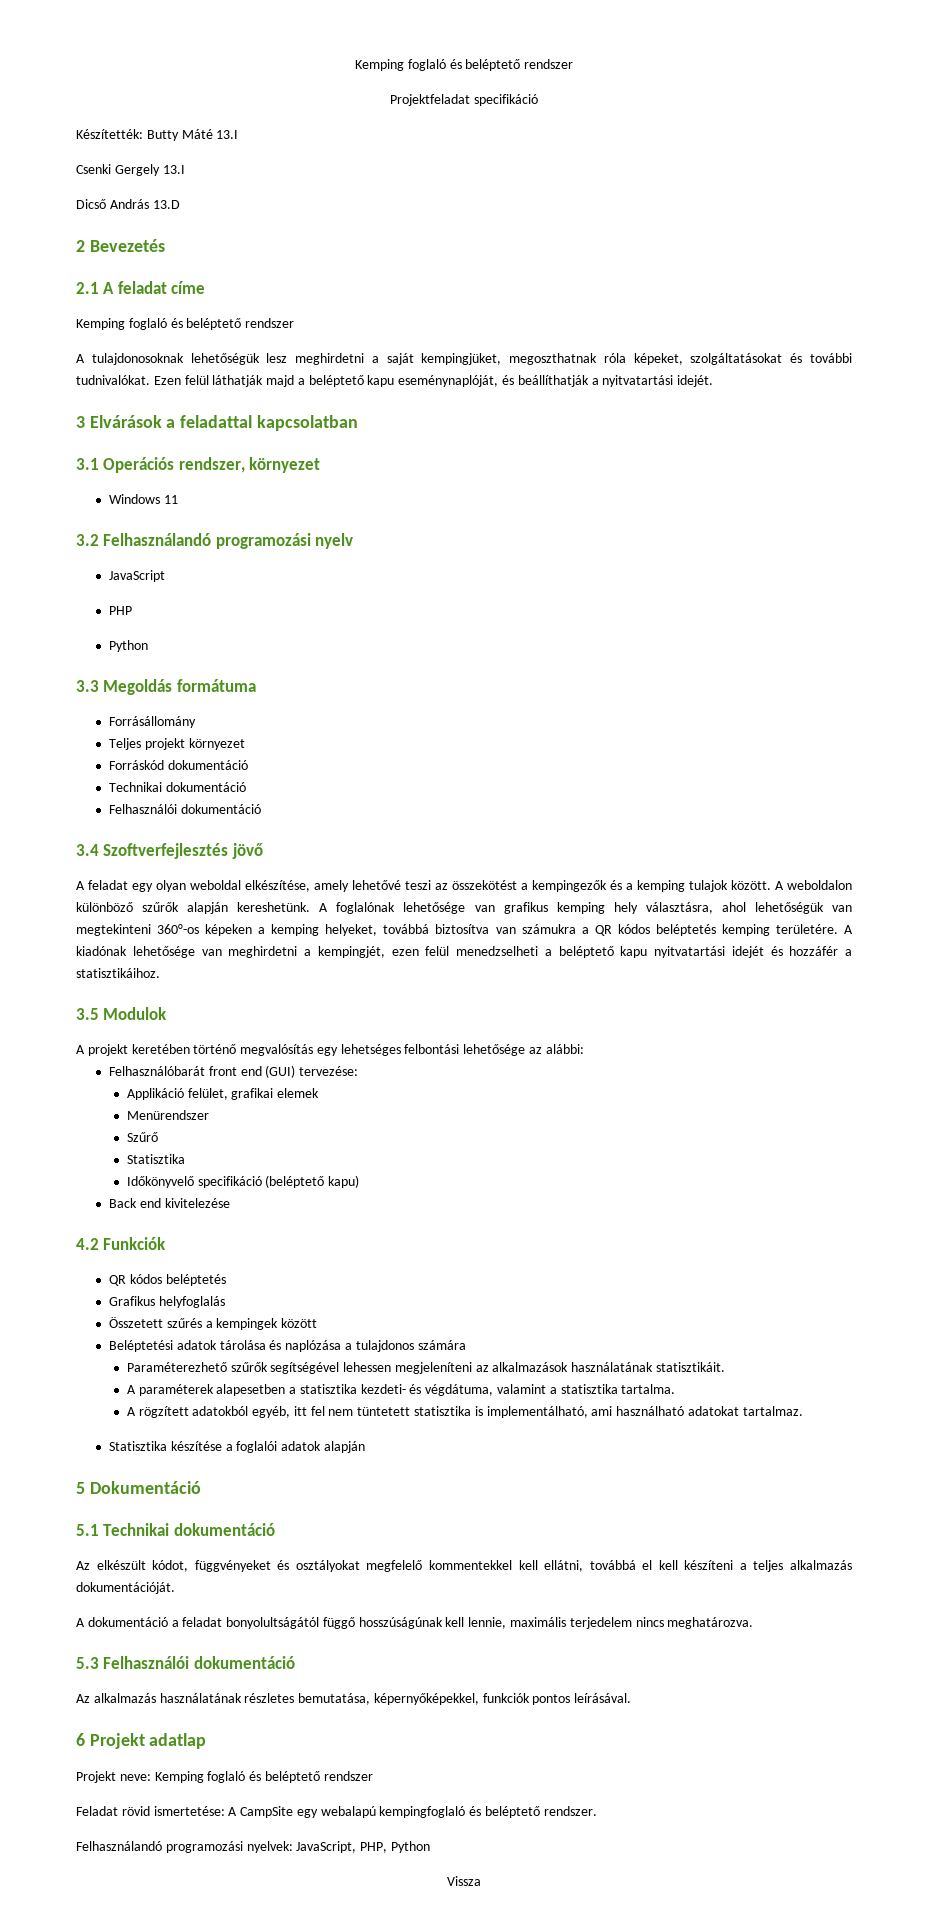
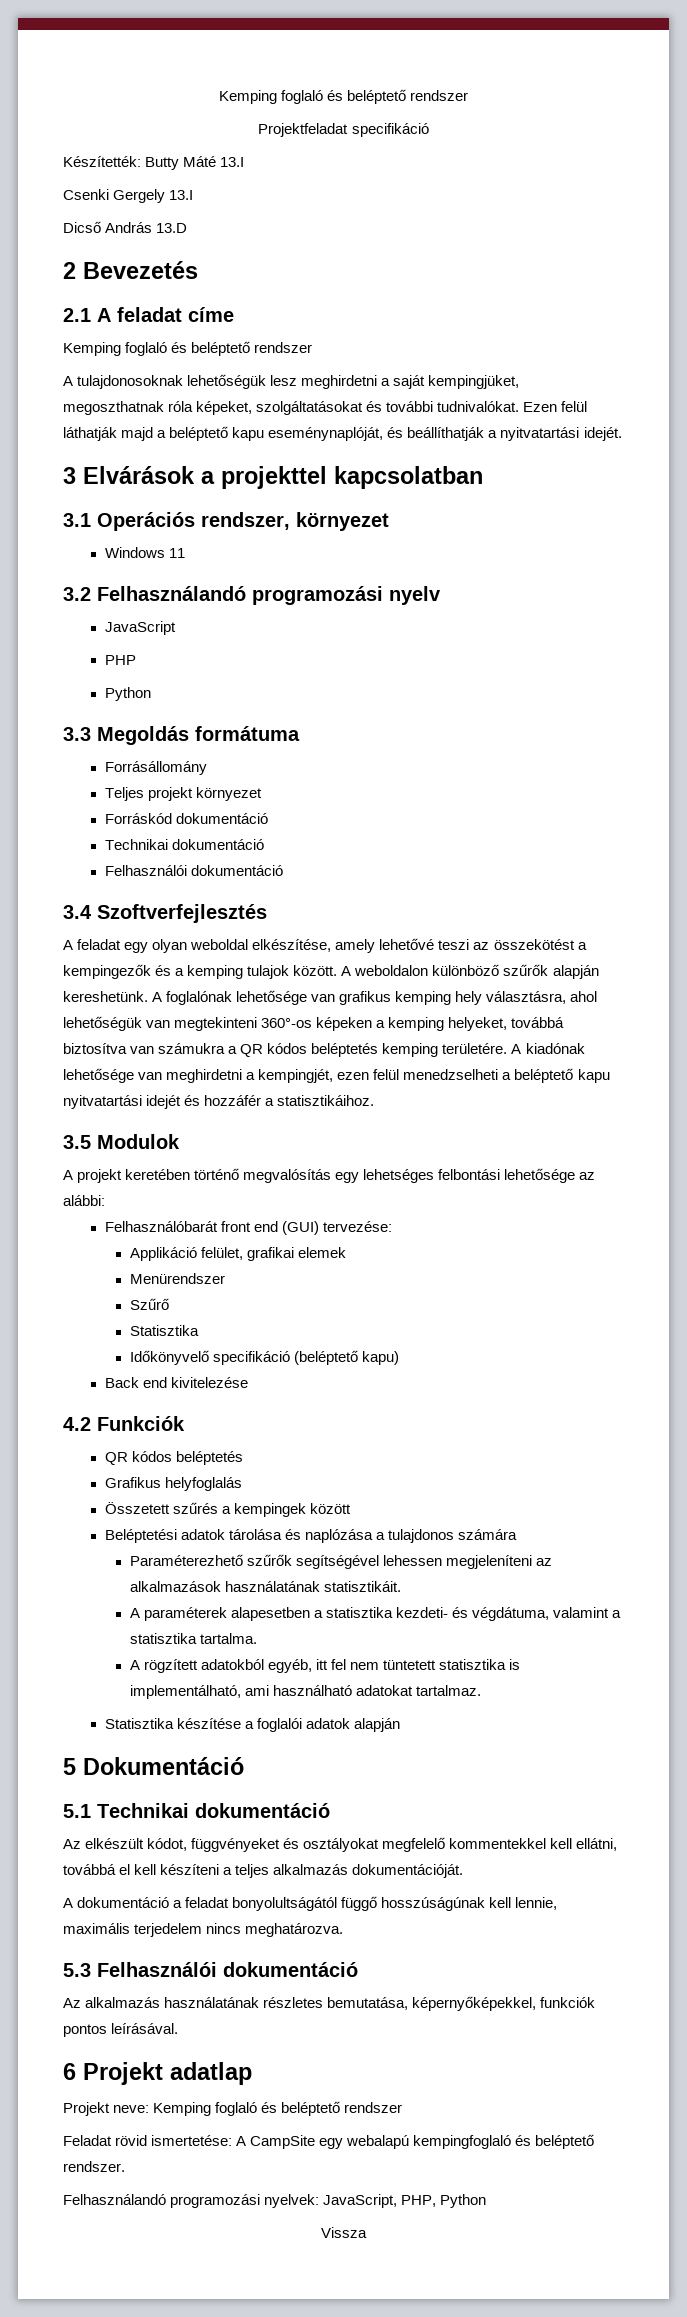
- 3 Elvárások a feladattal kapcsolatban
+ 3 Elvárások a projekttel kapcsolatban
- 3.4 Szoftverfejlesztés jövő
+ 3.4 Szoftverfejlesztés

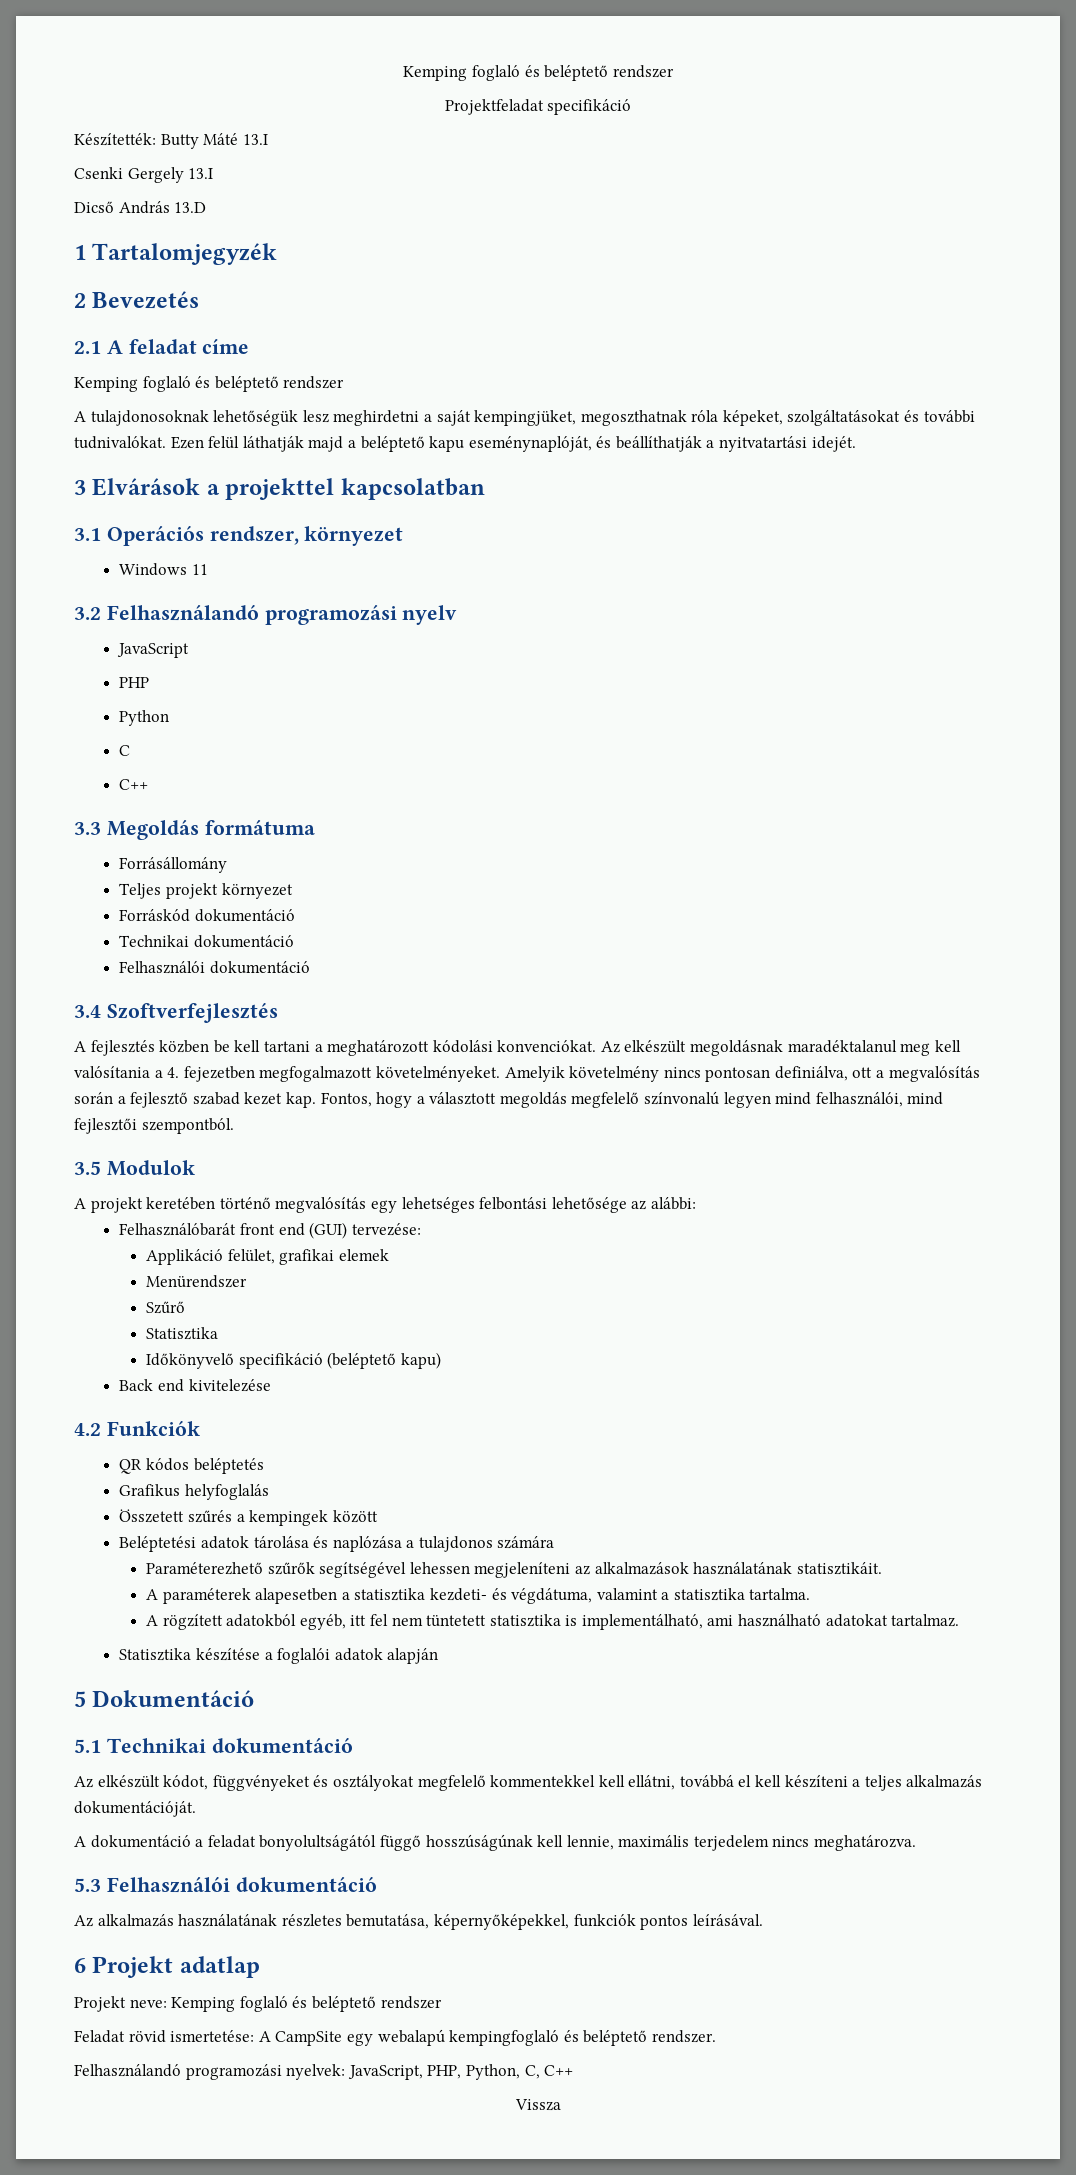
+ 1 Tartalomjegyzék
+ C
+ C++
- A feladat egy olyan weboldal elkészítése, amely lehetővé teszi az összekötést a kempingezők és a kemping tulajok között. A weboldalon különböző szűrők alapján kereshetünk. A foglalónak lehetősége van grafikus kemping hely választásra, ahol lehetőségük van megtekinteni 360°-os képeken a kemping helyeket, továbbá biztosítva van számukra a QR kódos beléptetés kemping területére. A kiadónak lehetősége van meghirdetni a kempingjét, ezen felül menedzselheti a beléptető kapu nyitvatartási idejét és hozzáfér a statisztikáihoz.
+ A fejlesztés közben be kell tartani a meghatározott kódolási konvenciókat. Az elkészült megoldásnak maradéktalanul meg kell valósítania a 4. fejezetben megfogalmazott követelményeket. Amelyik követelmény nincs pontosan definiálva, ott a megvalósítás során a fejlesztő szabad kezet kap. Fontos, hogy a választott megoldás megfelelő színvonalú legyen mind felhasználói, mind fejlesztői szempontból.
- Felhasználandó programozási nyelvek: JavaScript, PHP, Python
+ Felhasználandó programozási nyelvek: JavaScript, PHP, Python, C, C++

